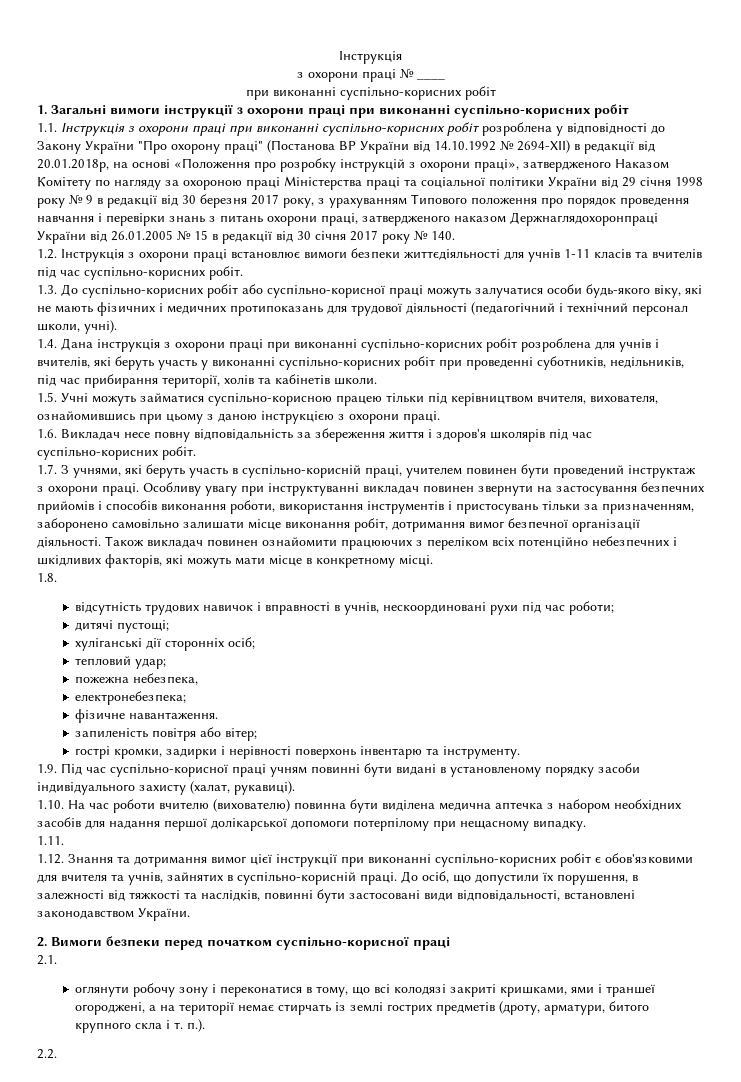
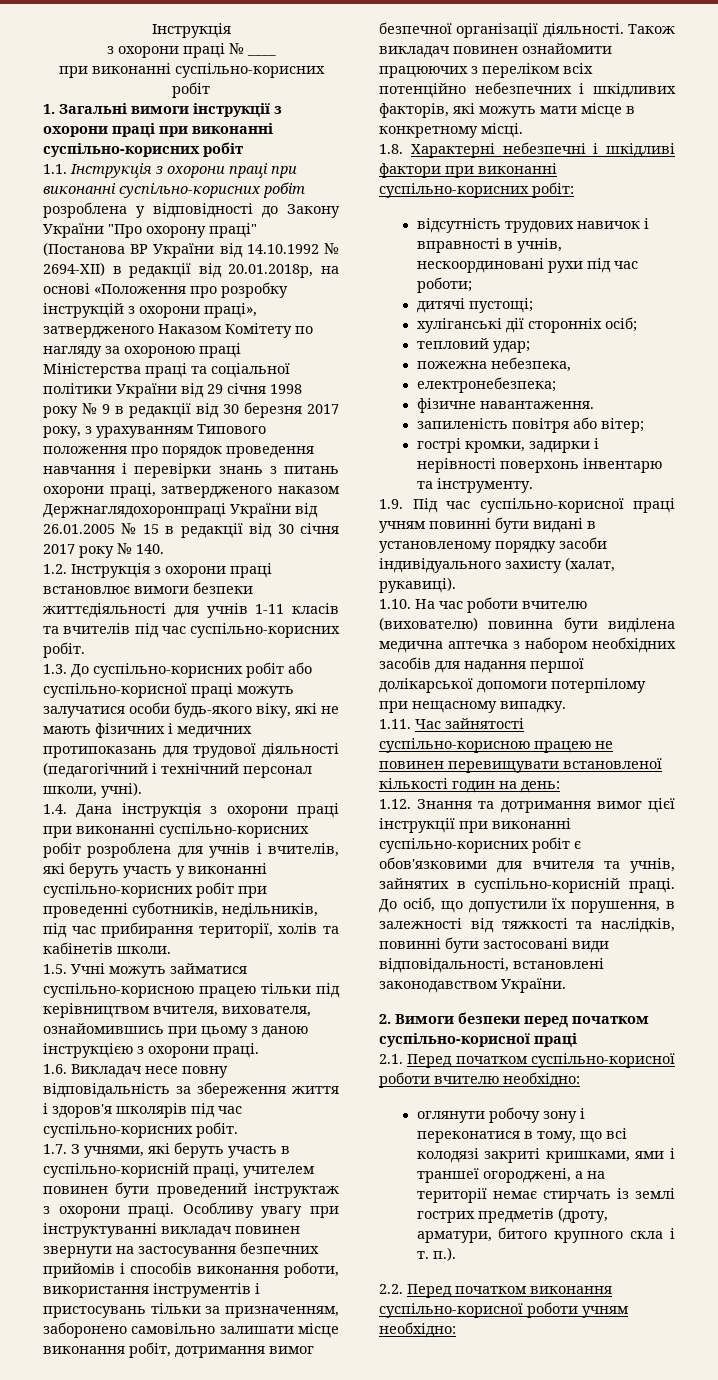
- 1.8.
+ 1.8. Характерні небезпечні і шкідливі фактори при виконанні суспільно-корисних робіт:
- 1.11.
+ 1.11. Час зайнятості суспільно-корисною працею не повинен перевищувати встановленої кількості годин на день:
- 2.1.
+ 2.1. Перед початком суспільно-корисної роботи вчителю необхідно:
- 2.2.
+ 2.2. Перед початком виконання суспільно-корисної роботи учням необхідно:

